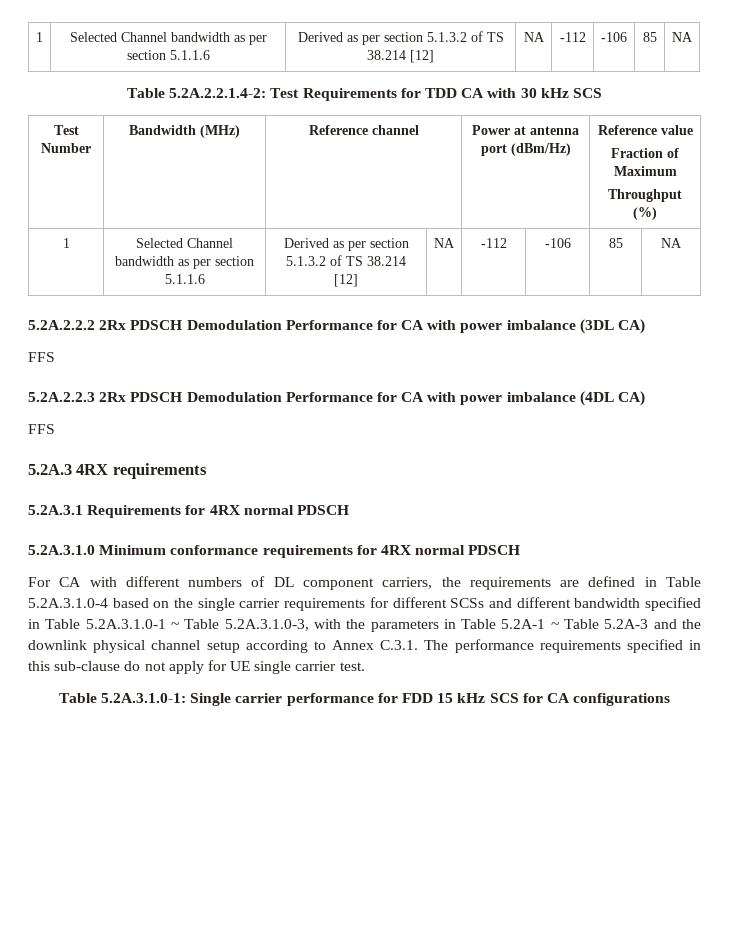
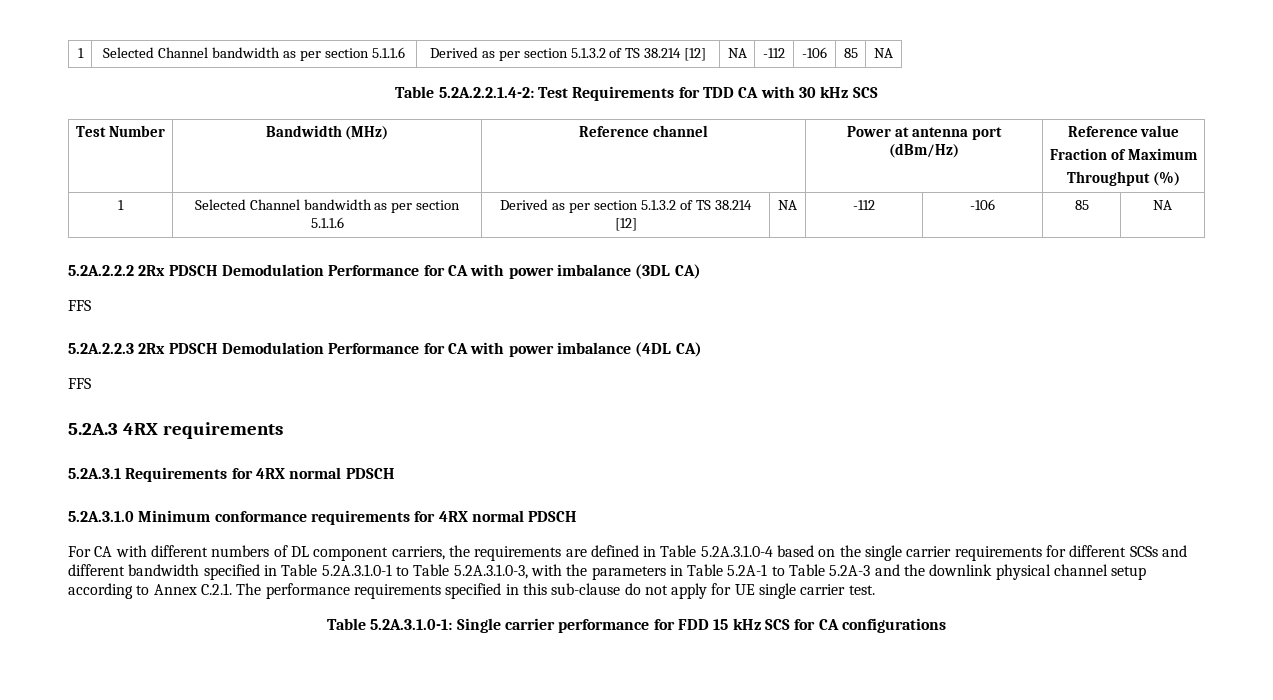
- For CA with different numbers of DL component carriers, the requirements are defined in Table 5.2A.3.1.0-4 based on the single carrier requirements for different SCSs and different bandwidth specified in Table 5.2A.3.1.0-1 ~ Table 5.2A.3.1.0-3, with the parameters in Table 5.2A-1 ~ Table 5.2A-3 and the downlink physical channel setup according to Annex C.3.1. The performance requirements specified in this sub-clause do not apply for UE single carrier test.
+ For CA with different numbers of DL component carriers, the requirements are defined in Table 5.2A.3.1.0-4 based on the single carrier requirements for different SCSs and different bandwidth specified in Table 5.2A.3.1.0-1 to Table 5.2A.3.1.0-3, with the parameters in Table 5.2A-1 to Table 5.2A-3 and the downlink physical channel setup according to Annex C.2.1. The performance requirements specified in this sub-clause do not apply for UE single carrier test.

